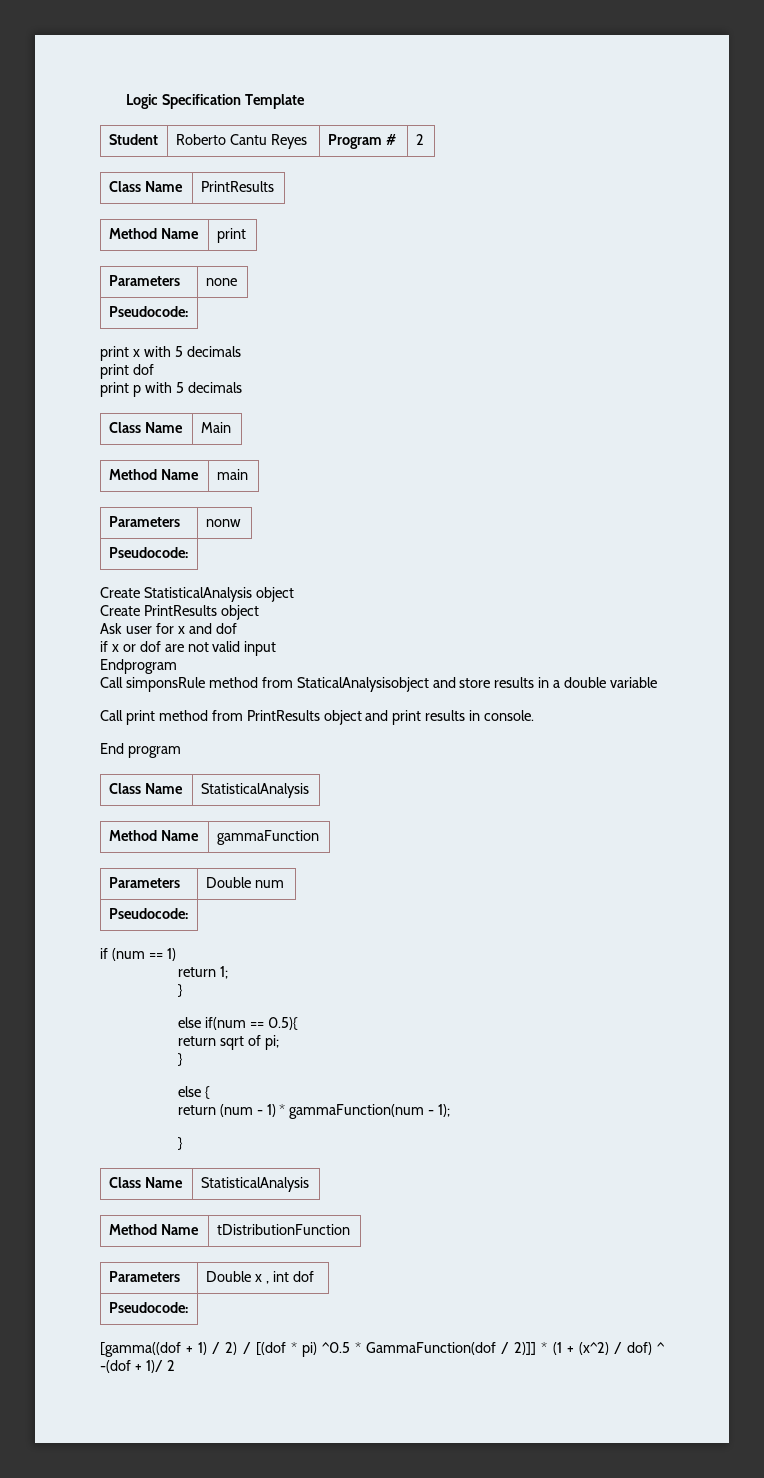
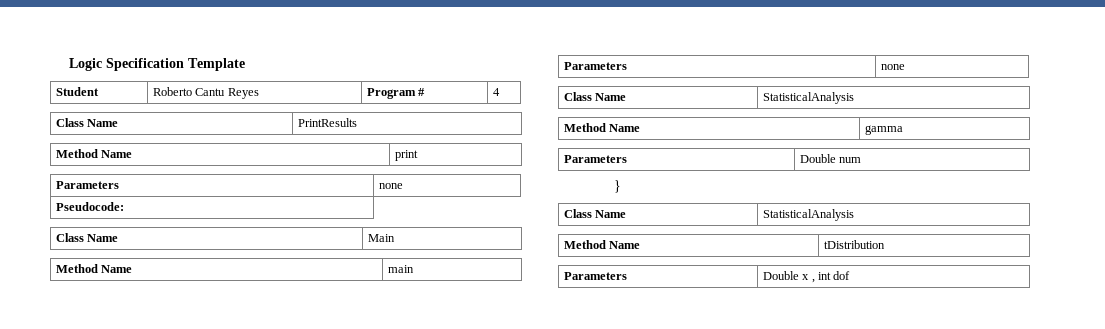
- Student | Roberto Cantu Reyes | Program # | 2
+ Student | Roberto Cantu Reyes | Program # | 4
- print x with 5 decimals
- print dof
- print p with 5 decimals
  Method Name | main
- Parameters | nonw
- Pseudocode:
- Create StatisticalAnalysis object
- Create PrintResults object
- Ask user for x and dof
- if x or dof are not valid input
- Endprogram
- Call simponsRule method from StaticalAnalysisobject and store results in a double variable
- Call print method from PrintResults object and print results in console.
- End program
+ Parameters | none
  Class Name | StatisticalAnalysis
- Method Name | gammaFunction
+ Method Name | gamma
  Parameters | Double num
- Pseudocode:
- if (num == 1)
- return 1;
- }
- else if(num == 0.5){
- return sqrt of pi;
- }
- else {
- return (num - 1) * gammaFunction(num - 1);
- Method Name | tDistributionFunction
+ Method Name | tDistribution
  Parameters | Double x , int dof
- Pseudocode:
- [gamma((dof + 1) / 2) / [(dof * pi) ^0.5 * GammaFunction(dof / 2)]] * (1 + (x^2) / dof) ^ -(dof + 1)/ 2

